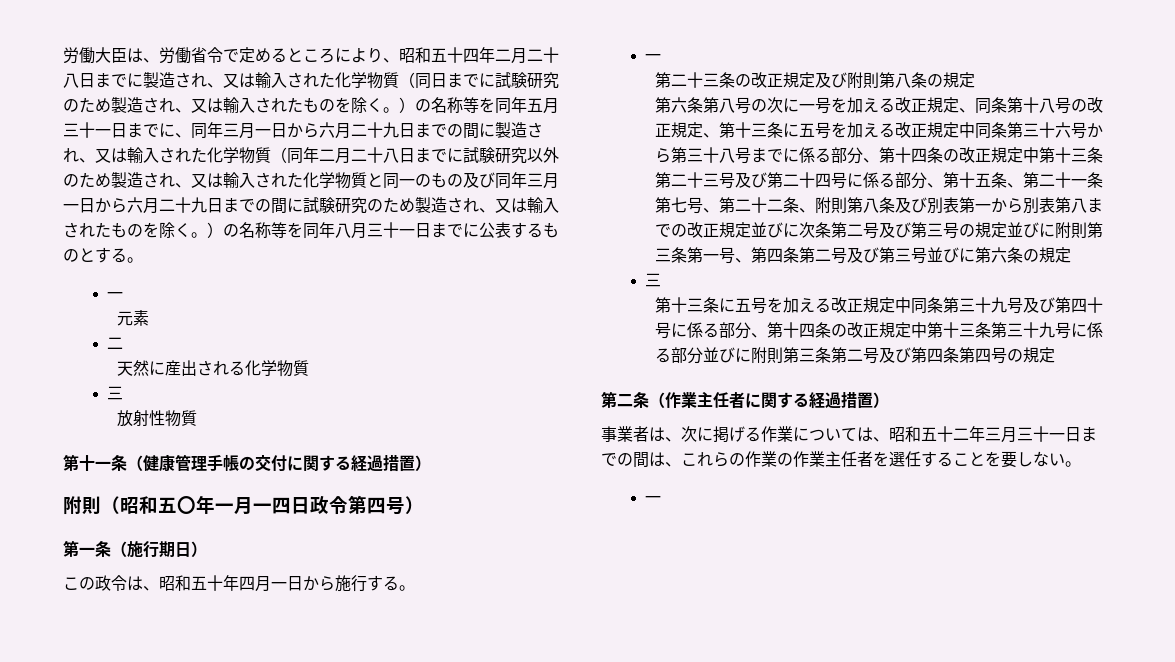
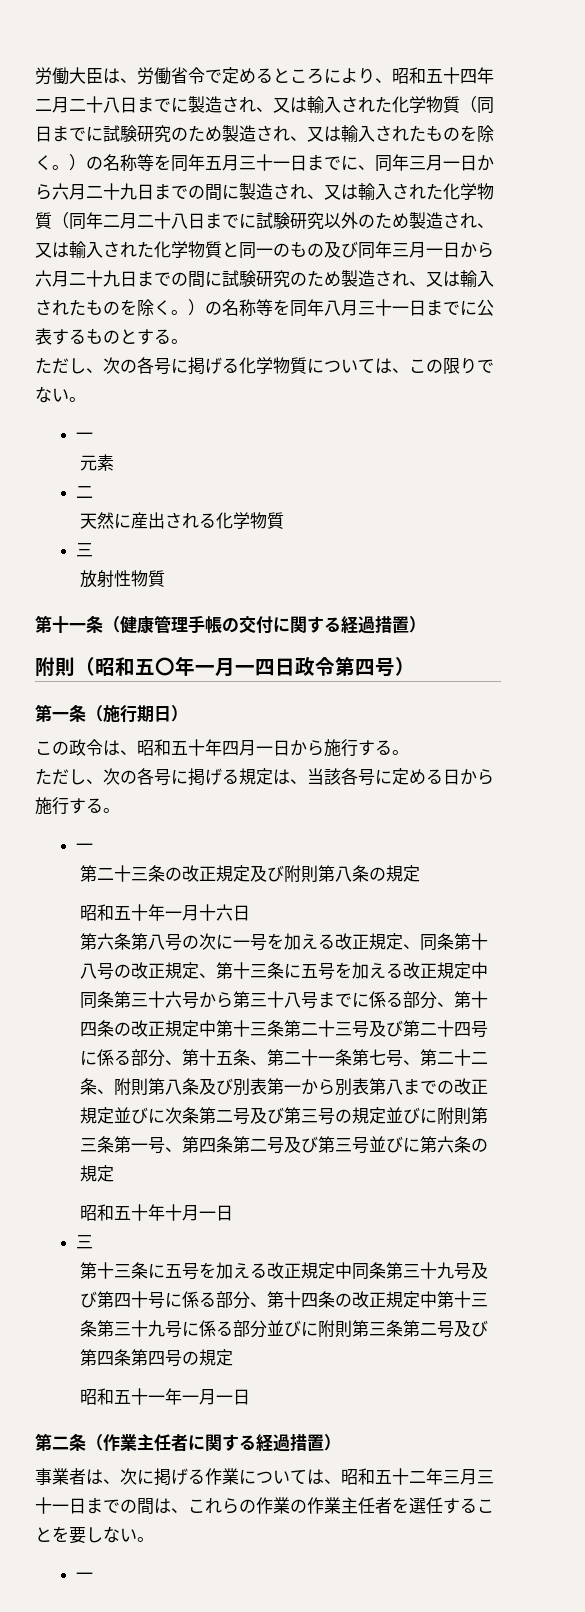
+ ただし、次の各号に掲げる化学物質については、この限りでない。
+ ただし、次の各号に掲げる規定は、当該各号に定める日から施行する。
+ 昭和五十年一月十六日
+ 昭和五十年十月一日
+ 昭和五十一年一月一日

